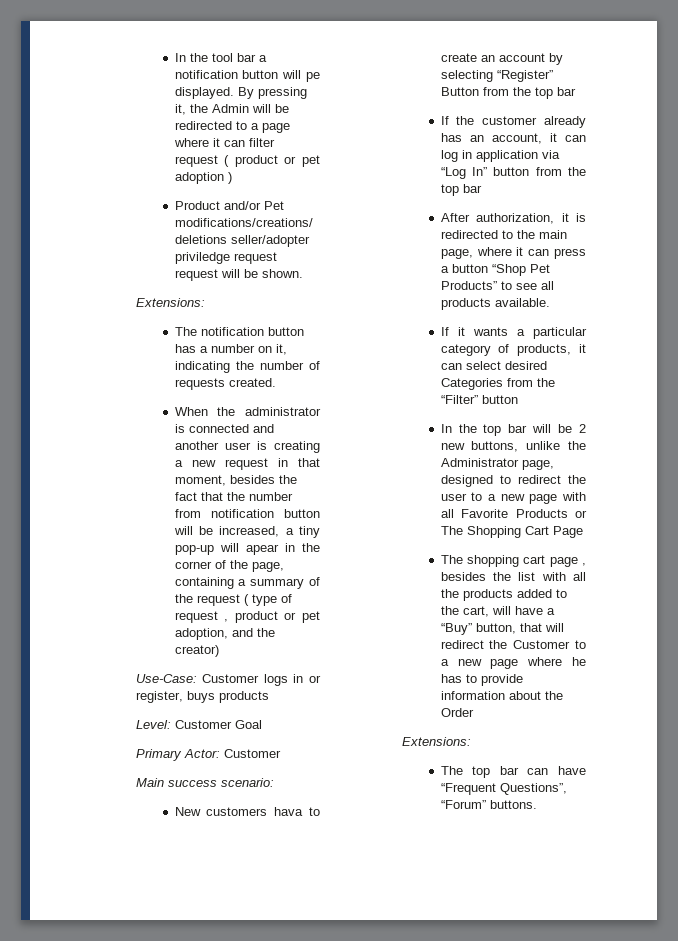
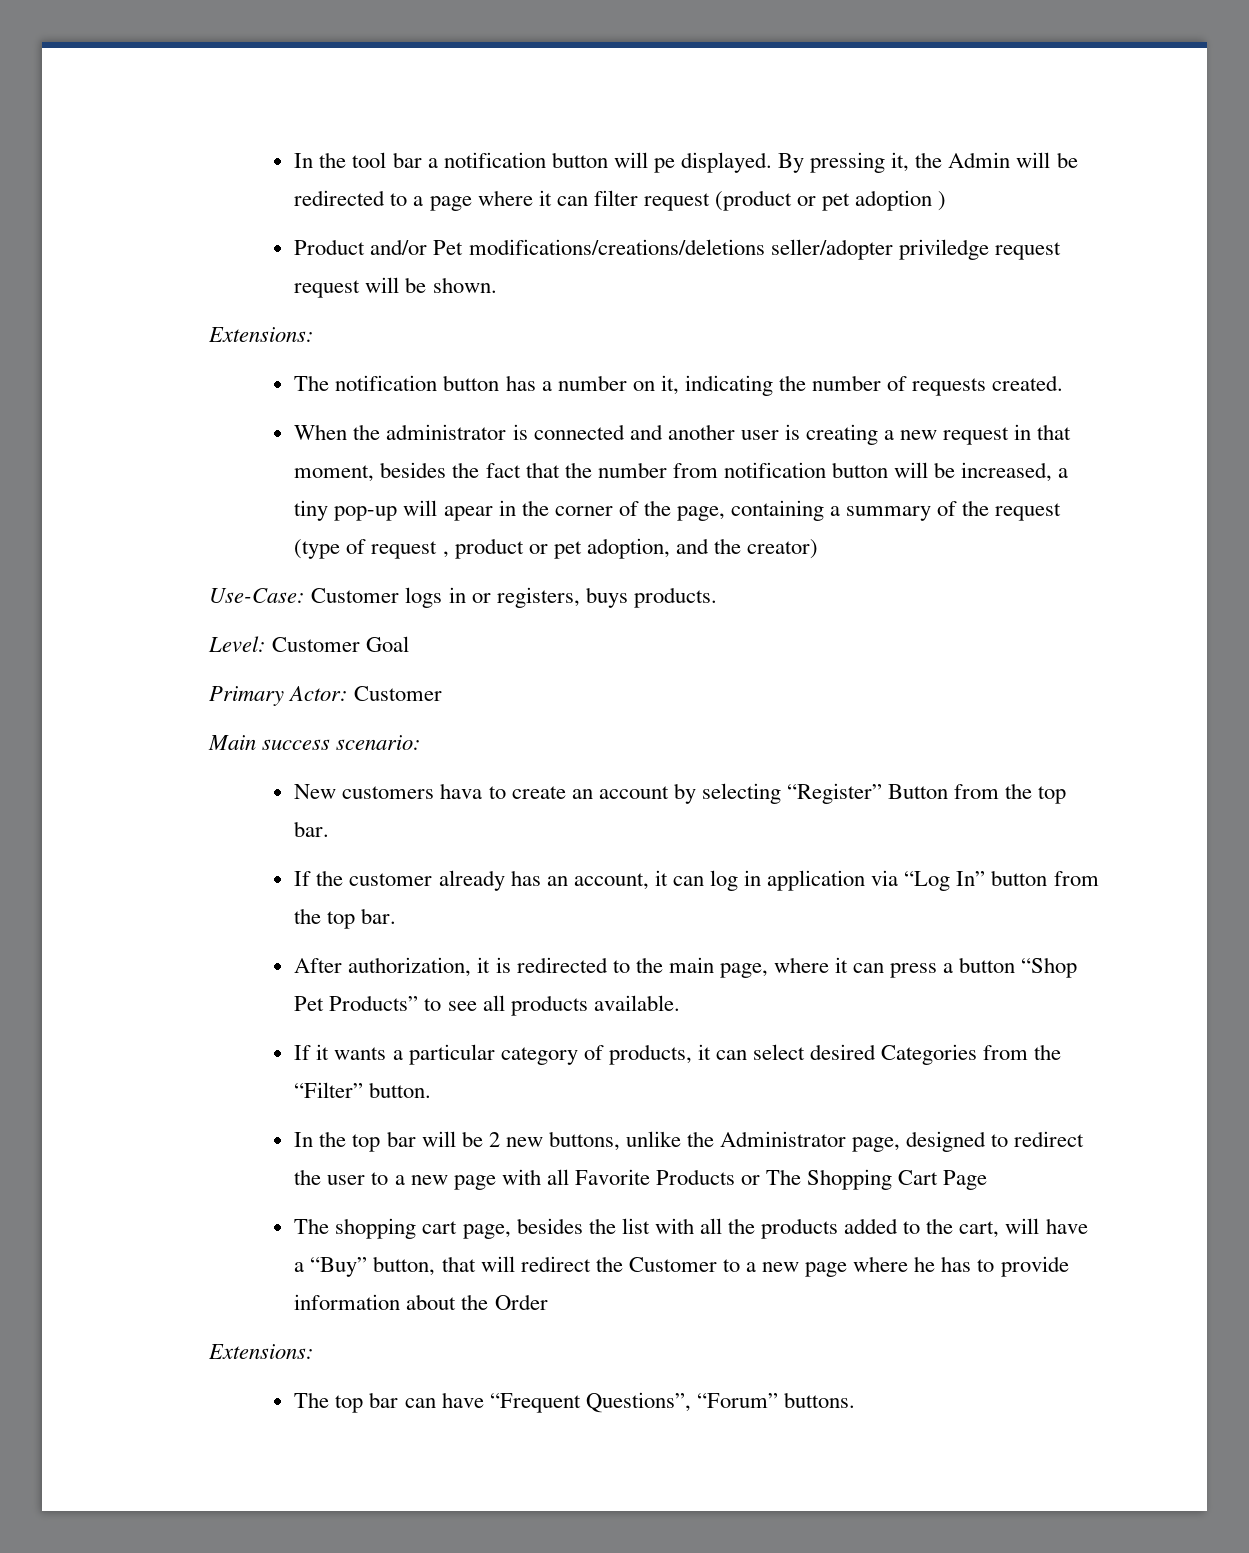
- By pressing it, the Admin will be redirected to a page where it can filter request ( product or pet adoption )
+ By pressing it, the Admin will be redirected to a page where it can filter request (product or pet adoption )
- When the administrator is connected and another user is creating a new request in that moment, besides the fact that the number from notification button will be increased, a tiny pop-up will apear in the corner of the page, containing a summary of the request ( type of request , product or pet adoption, and the creator)
+ When the administrator is connected and another user is creating a new request in that moment, besides the fact that the number from notification button will be increased, a tiny pop-up will apear in the corner of the page, containing a summary of the request (type of request , product or pet adoption, and the creator)
- Use-Case: Customer logs in or register, buys products
+ Use-Case: Customer logs in or registers, buys products.
- New customers hava to create an account by selecting “Register” Button from the top bar
+ New customers hava to create an account by selecting “Register” Button from the top bar.
- If the customer already has an account, it can log in application via “Log In” button from the top bar
+ If the customer already has an account, it can log in application via “Log In” button from the top bar.
- If it wants a particular category of products, it can select desired Categories from the “Filter” button
+ If it wants a particular category of products, it can select desired Categories from the “Filter” button.
- The shopping cart page , besides the list with all the products added to the cart, will have a “Buy” button, that will redirect the Customer to a new page where he has to provide information about the Order
+ The shopping cart page, besides the list with all the products added to the cart, will have a “Buy” button, that will redirect the Customer to a new page where he has to provide information about the Order

